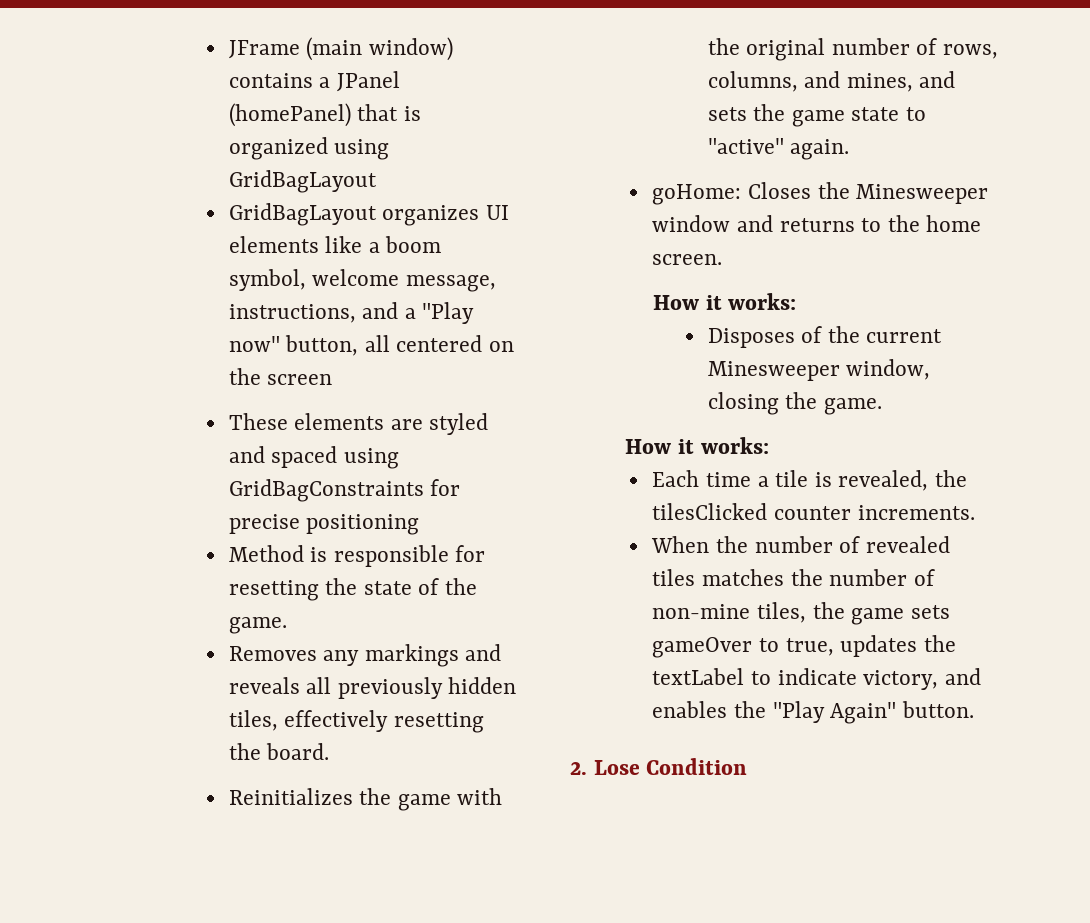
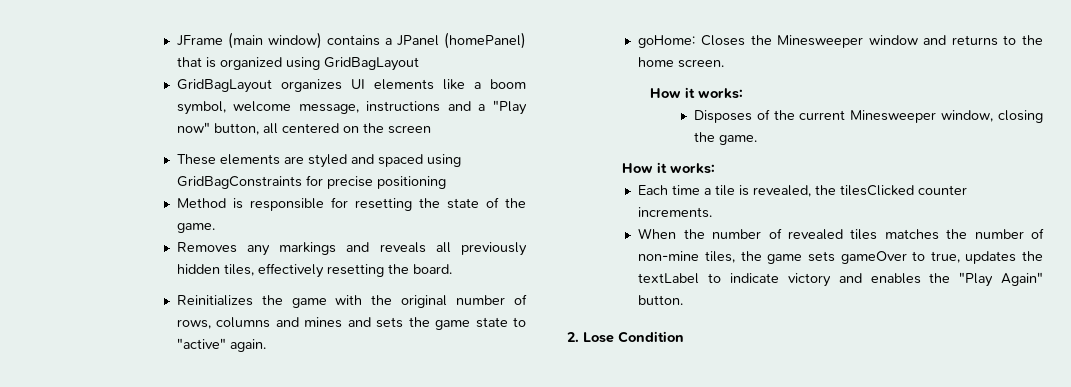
- GridBagLayout organizes UI elements like a boom symbol, welcome message, instructions, and a "Play now" button, all centered on the screen
+ GridBagLayout organizes UI elements like a boom symbol, welcome message, instructions and a "Play now" button, all centered on the screen
- Reinitializes the game with the original number of rows, columns, and mines, and sets the game state to "active" again.
+ Reinitializes the game with the original number of rows, columns and mines and sets the game state to "active" again.
- When the number of revealed tiles matches the number of non-mine tiles, the game sets gameOver to true, updates the textLabel to indicate victory, and enables the "Play Again" button.
+ When the number of revealed tiles matches the number of non-mine tiles, the game sets gameOver to true, updates the textLabel to indicate victory and enables the "Play Again" button.

